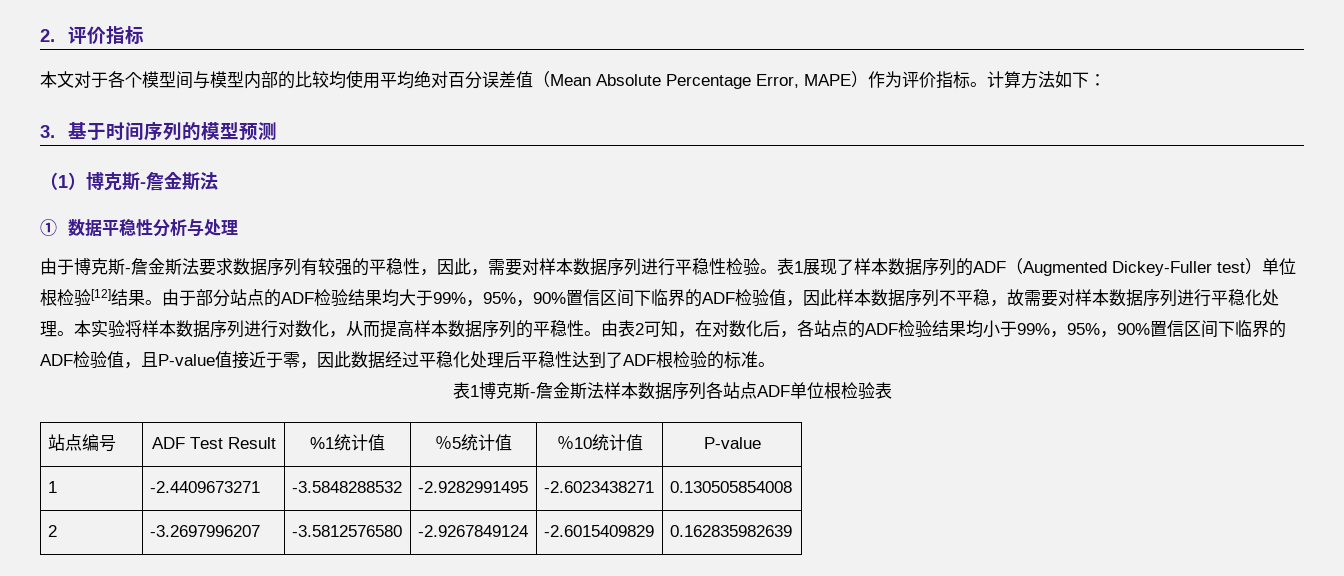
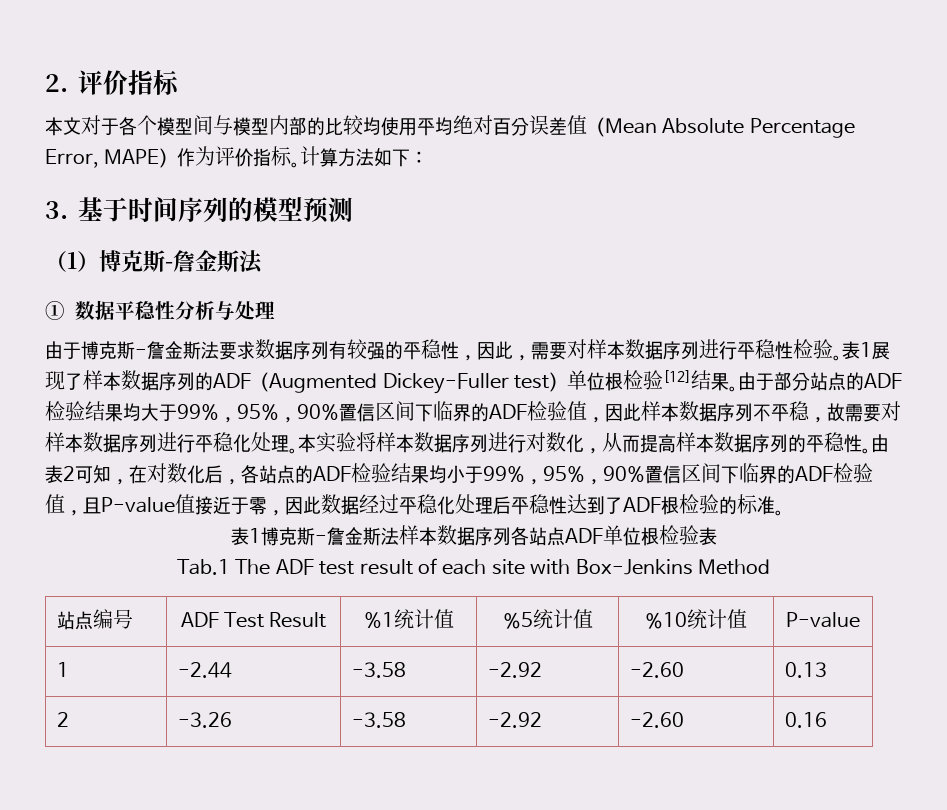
+ Tab.1 The ADF test result of each site with Box-Jenkins Method
- 1 | -2.4409673271 | -3.5848288532 | -2.9282991495 | -2.6023438271 | 0.130505854008
- 2 | -3.2697996207 | -3.5812576580 | -2.9267849124 | -2.6015409829 | 0.162835982639
+ 1 | -2.44 | -3.58 | -2.92 | -2.60 | 0.13
+ 2 | -3.26 | -3.58 | -2.92 | -2.60 | 0.16

